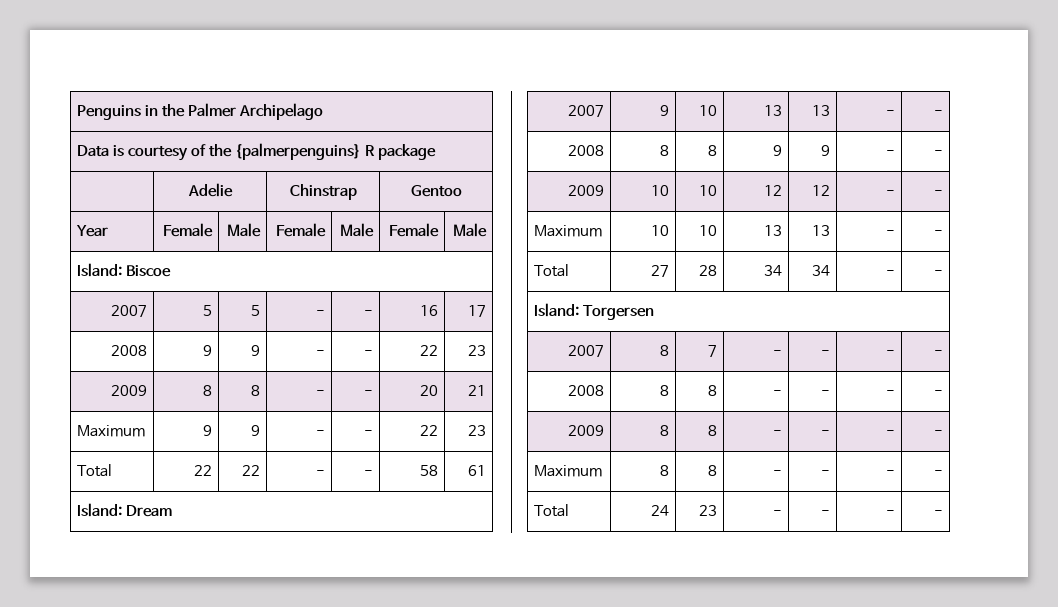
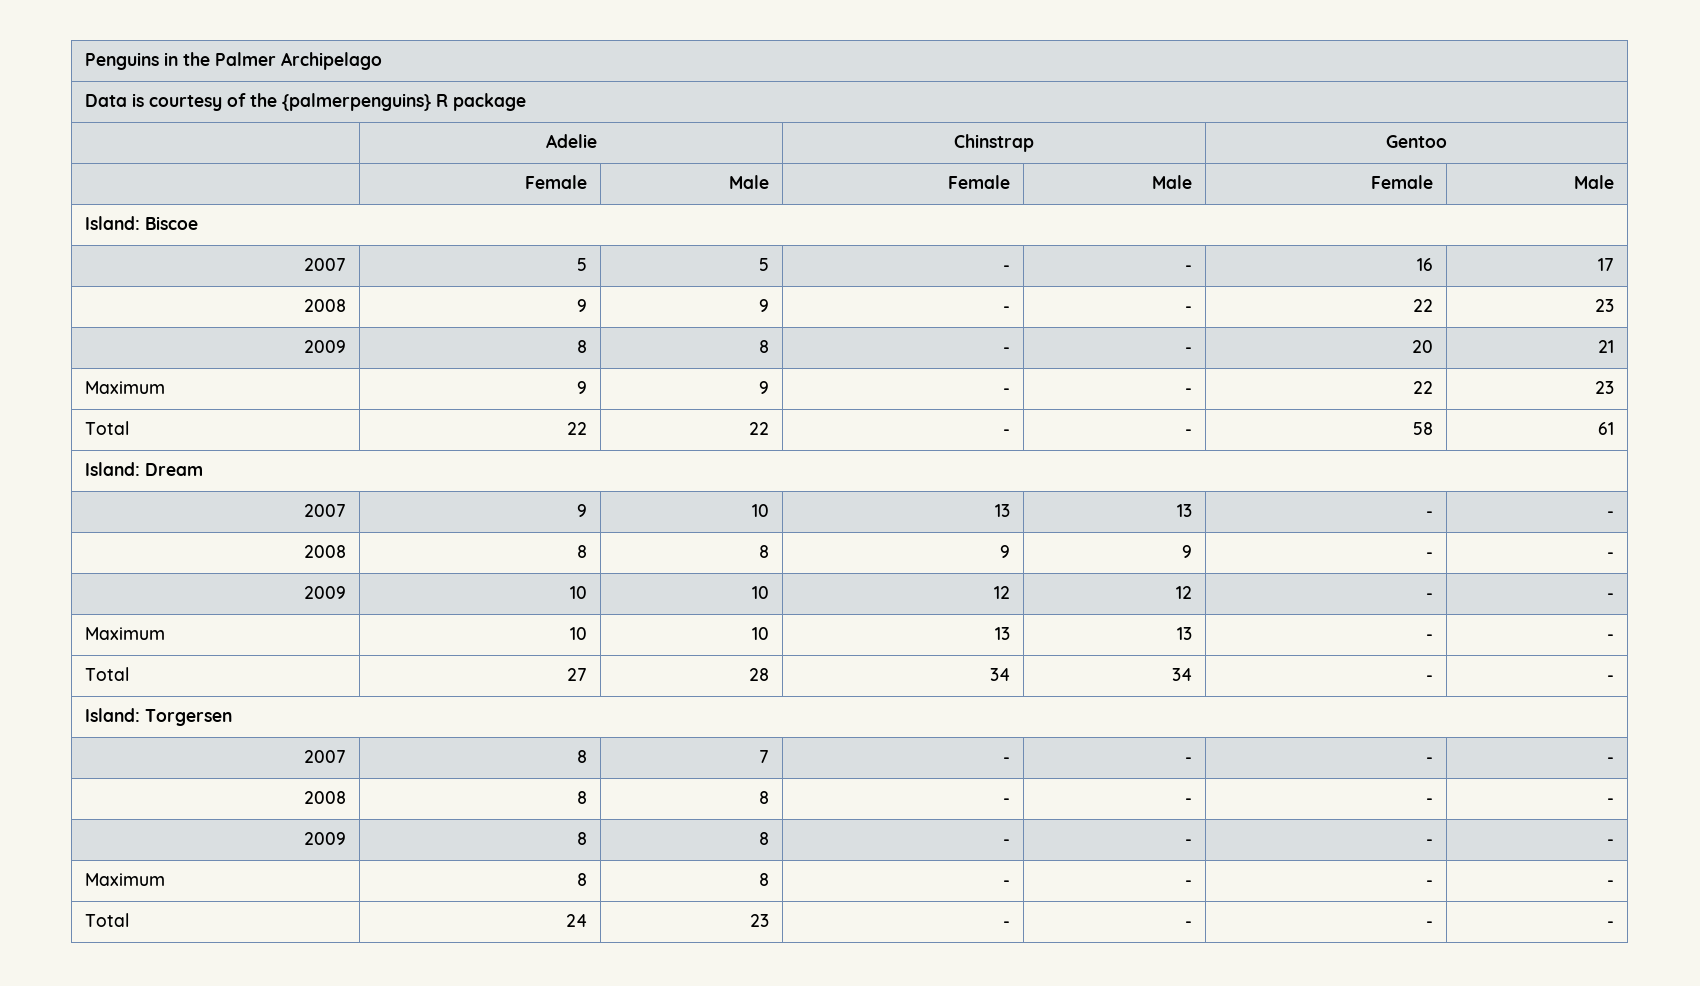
- Year | Female | Male | Female | Male | Female | Male
+ | Female | Male | Female | Male | Female | Male

